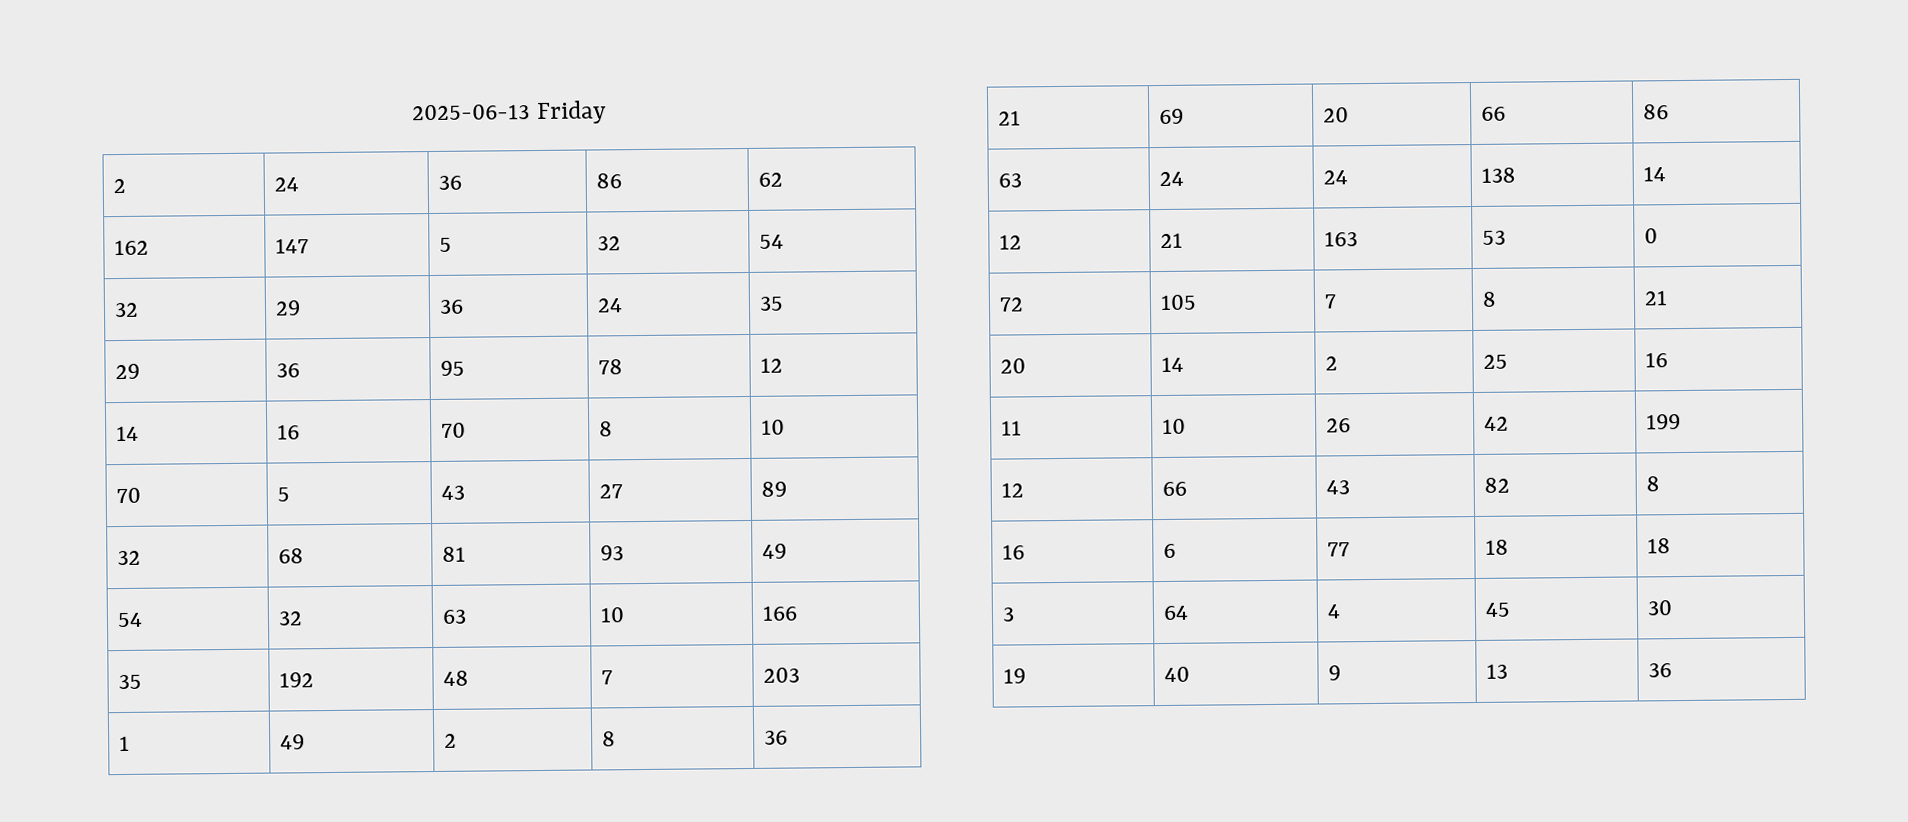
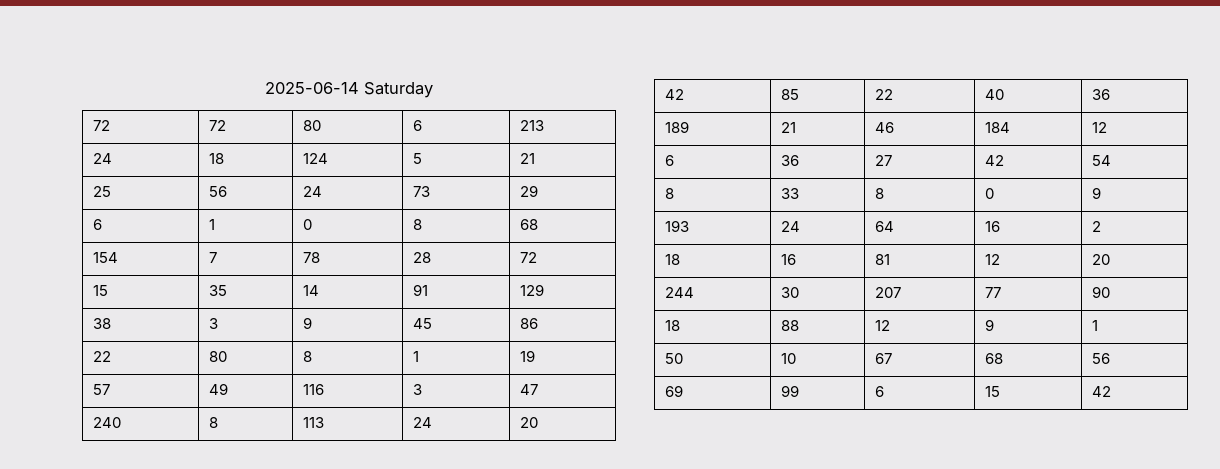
- 2025-06-13 Friday
- 2 | 24 | 36 | 86 | 62
- 162 | 147 | 5 | 32 | 54
- 32 | 29 | 36 | 24 | 35
- 29 | 36 | 95 | 78 | 12
- 14 | 16 | 70 | 8 | 10
- 70 | 5 | 43 | 27 | 89
- 32 | 68 | 81 | 93 | 49
- 54 | 32 | 63 | 10 | 166
- 35 | 192 | 48 | 7 | 203
- 1 | 49 | 2 | 8 | 36
- 21 | 69 | 20 | 66 | 86
- 63 | 24 | 24 | 138 | 14
- 12 | 21 | 163 | 53 | 0
- 72 | 105 | 7 | 8 | 21
- 20 | 14 | 2 | 25 | 16
- 11 | 10 | 26 | 42 | 199
- 12 | 66 | 43 | 82 | 8
- 16 | 6 | 77 | 18 | 18
- 3 | 64 | 4 | 45 | 30
- 19 | 40 | 9 | 13 | 36
+ 2025-06-14 Saturday
+ 72 | 72 | 80 | 6 | 213
+ 24 | 18 | 124 | 5 | 21
+ 25 | 56 | 24 | 73 | 29
+ 6 | 1 | 0 | 8 | 68
+ 154 | 7 | 78 | 28 | 72
+ 15 | 35 | 14 | 91 | 129
+ 38 | 3 | 9 | 45 | 86
+ 22 | 80 | 8 | 1 | 19
+ 57 | 49 | 116 | 3 | 47
+ 240 | 8 | 113 | 24 | 20
+ 42 | 85 | 22 | 40 | 36
+ 189 | 21 | 46 | 184 | 12
+ 6 | 36 | 27 | 42 | 54
+ 8 | 33 | 8 | 0 | 9
+ 193 | 24 | 64 | 16 | 2
+ 18 | 16 | 81 | 12 | 20
+ 244 | 30 | 207 | 77 | 90
+ 18 | 88 | 12 | 9 | 1
+ 50 | 10 | 67 | 68 | 56
+ 69 | 99 | 6 | 15 | 42

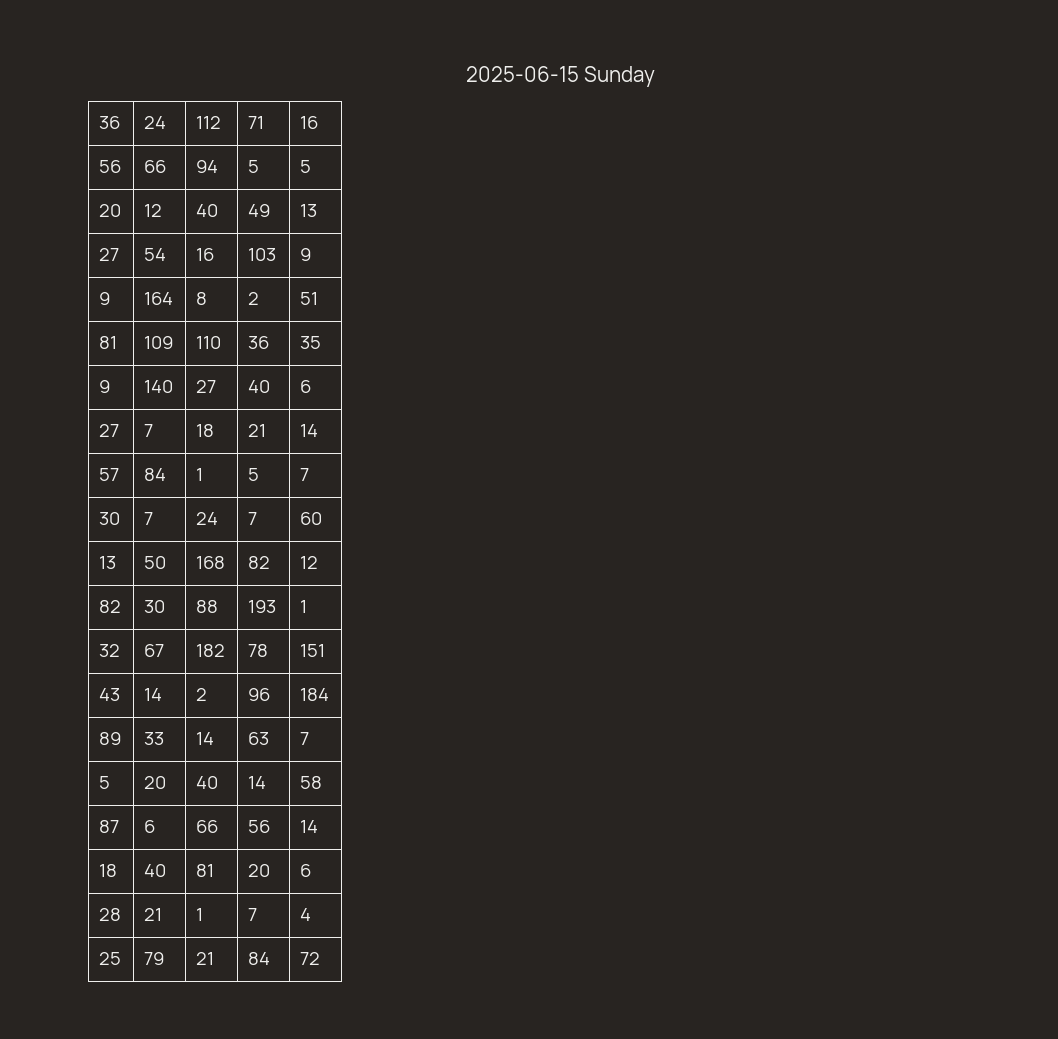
- 2025-06-14 Saturday
- 72 | 72 | 80 | 6 | 213
- 24 | 18 | 124 | 5 | 21
- 25 | 56 | 24 | 73 | 29
- 6 | 1 | 0 | 8 | 68
- 154 | 7 | 78 | 28 | 72
- 15 | 35 | 14 | 91 | 129
- 38 | 3 | 9 | 45 | 86
- 22 | 80 | 8 | 1 | 19
- 57 | 49 | 116 | 3 | 47
- 240 | 8 | 113 | 24 | 20
- 42 | 85 | 22 | 40 | 36
- 189 | 21 | 46 | 184 | 12
- 6 | 36 | 27 | 42 | 54
- 8 | 33 | 8 | 0 | 9
- 193 | 24 | 64 | 16 | 2
- 18 | 16 | 81 | 12 | 20
- 244 | 30 | 207 | 77 | 90
- 18 | 88 | 12 | 9 | 1
- 50 | 10 | 67 | 68 | 56
- 69 | 99 | 6 | 15 | 42
+ 2025-06-15 Sunday
+ 36 | 24 | 112 | 71 | 16
+ 56 | 66 | 94 | 5 | 5
+ 20 | 12 | 40 | 49 | 13
+ 27 | 54 | 16 | 103 | 9
+ 9 | 164 | 8 | 2 | 51
+ 81 | 109 | 110 | 36 | 35
+ 9 | 140 | 27 | 40 | 6
+ 27 | 7 | 18 | 21 | 14
+ 57 | 84 | 1 | 5 | 7
+ 30 | 7 | 24 | 7 | 60
+ 13 | 50 | 168 | 82 | 12
+ 82 | 30 | 88 | 193 | 1
+ 32 | 67 | 182 | 78 | 151
+ 43 | 14 | 2 | 96 | 184
+ 89 | 33 | 14 | 63 | 7
+ 5 | 20 | 40 | 14 | 58
+ 87 | 6 | 66 | 56 | 14
+ 18 | 40 | 81 | 20 | 6
+ 28 | 21 | 1 | 7 | 4
+ 25 | 79 | 21 | 84 | 72

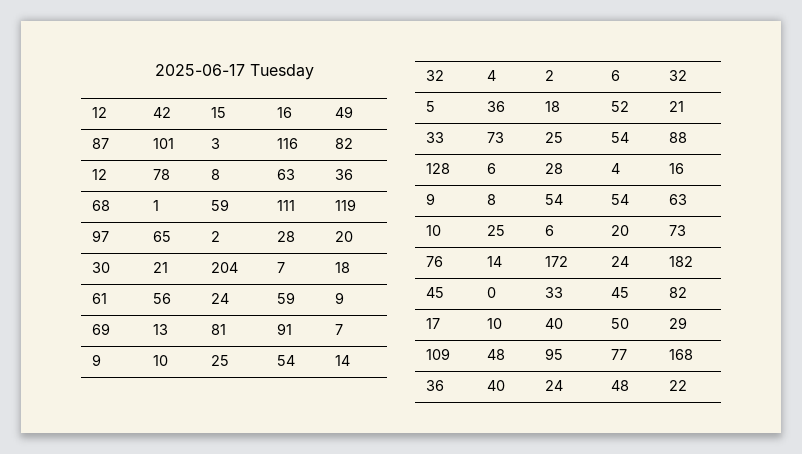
- 2025-06-15 Sunday
- 36 | 24 | 112 | 71 | 16
- 56 | 66 | 94 | 5 | 5
- 20 | 12 | 40 | 49 | 13
- 27 | 54 | 16 | 103 | 9
- 9 | 164 | 8 | 2 | 51
- 81 | 109 | 110 | 36 | 35
- 9 | 140 | 27 | 40 | 6
- 27 | 7 | 18 | 21 | 14
- 57 | 84 | 1 | 5 | 7
- 30 | 7 | 24 | 7 | 60
- 13 | 50 | 168 | 82 | 12
- 82 | 30 | 88 | 193 | 1
- 32 | 67 | 182 | 78 | 151
- 43 | 14 | 2 | 96 | 184
- 89 | 33 | 14 | 63 | 7
- 5 | 20 | 40 | 14 | 58
- 87 | 6 | 66 | 56 | 14
- 18 | 40 | 81 | 20 | 6
- 28 | 21 | 1 | 7 | 4
- 25 | 79 | 21 | 84 | 72
+ 2025-06-17 Tuesday
+ 12 | 42 | 15 | 16 | 49
+ 87 | 101 | 3 | 116 | 82
+ 12 | 78 | 8 | 63 | 36
+ 68 | 1 | 59 | 111 | 119
+ 97 | 65 | 2 | 28 | 20
+ 30 | 21 | 204 | 7 | 18
+ 61 | 56 | 24 | 59 | 9
+ 69 | 13 | 81 | 91 | 7
+ 9 | 10 | 25 | 54 | 14
+ 32 | 4 | 2 | 6 | 32
+ 5 | 36 | 18 | 52 | 21
+ 33 | 73 | 25 | 54 | 88
+ 128 | 6 | 28 | 4 | 16
+ 9 | 8 | 54 | 54 | 63
+ 10 | 25 | 6 | 20 | 73
+ 76 | 14 | 172 | 24 | 182
+ 45 | 0 | 33 | 45 | 82
+ 17 | 10 | 40 | 50 | 29
+ 109 | 48 | 95 | 77 | 168
+ 36 | 40 | 24 | 48 | 22

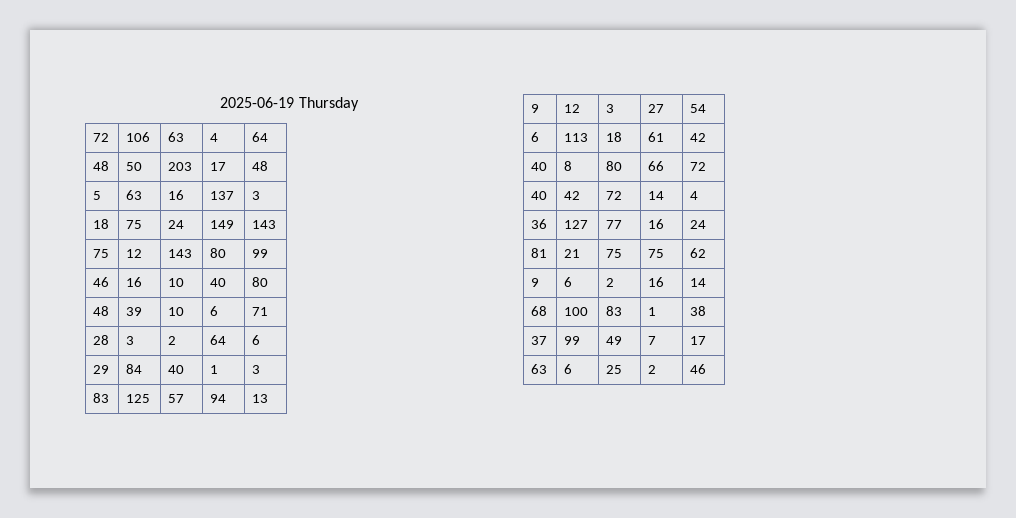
- 2025-06-17 Tuesday
- 12 | 42 | 15 | 16 | 49
- 87 | 101 | 3 | 116 | 82
- 12 | 78 | 8 | 63 | 36
- 68 | 1 | 59 | 111 | 119
- 97 | 65 | 2 | 28 | 20
- 30 | 21 | 204 | 7 | 18
- 61 | 56 | 24 | 59 | 9
- 69 | 13 | 81 | 91 | 7
- 9 | 10 | 25 | 54 | 14
- 32 | 4 | 2 | 6 | 32
- 5 | 36 | 18 | 52 | 21
- 33 | 73 | 25 | 54 | 88
- 128 | 6 | 28 | 4 | 16
- 9 | 8 | 54 | 54 | 63
- 10 | 25 | 6 | 20 | 73
- 76 | 14 | 172 | 24 | 182
- 45 | 0 | 33 | 45 | 82
- 17 | 10 | 40 | 50 | 29
- 109 | 48 | 95 | 77 | 168
- 36 | 40 | 24 | 48 | 22
+ 2025-06-19 Thursday
+ 72 | 106 | 63 | 4 | 64
+ 48 | 50 | 203 | 17 | 48
+ 5 | 63 | 16 | 137 | 3
+ 18 | 75 | 24 | 149 | 143
+ 75 | 12 | 143 | 80 | 99
+ 46 | 16 | 10 | 40 | 80
+ 48 | 39 | 10 | 6 | 71
+ 28 | 3 | 2 | 64 | 6
+ 29 | 84 | 40 | 1 | 3
+ 83 | 125 | 57 | 94 | 13
+ 9 | 12 | 3 | 27 | 54
+ 6 | 113 | 18 | 61 | 42
+ 40 | 8 | 80 | 66 | 72
+ 40 | 42 | 72 | 14 | 4
+ 36 | 127 | 77 | 16 | 24
+ 81 | 21 | 75 | 75 | 62
+ 9 | 6 | 2 | 16 | 14
+ 68 | 100 | 83 | 1 | 38
+ 37 | 99 | 49 | 7 | 17
+ 63 | 6 | 25 | 2 | 46

